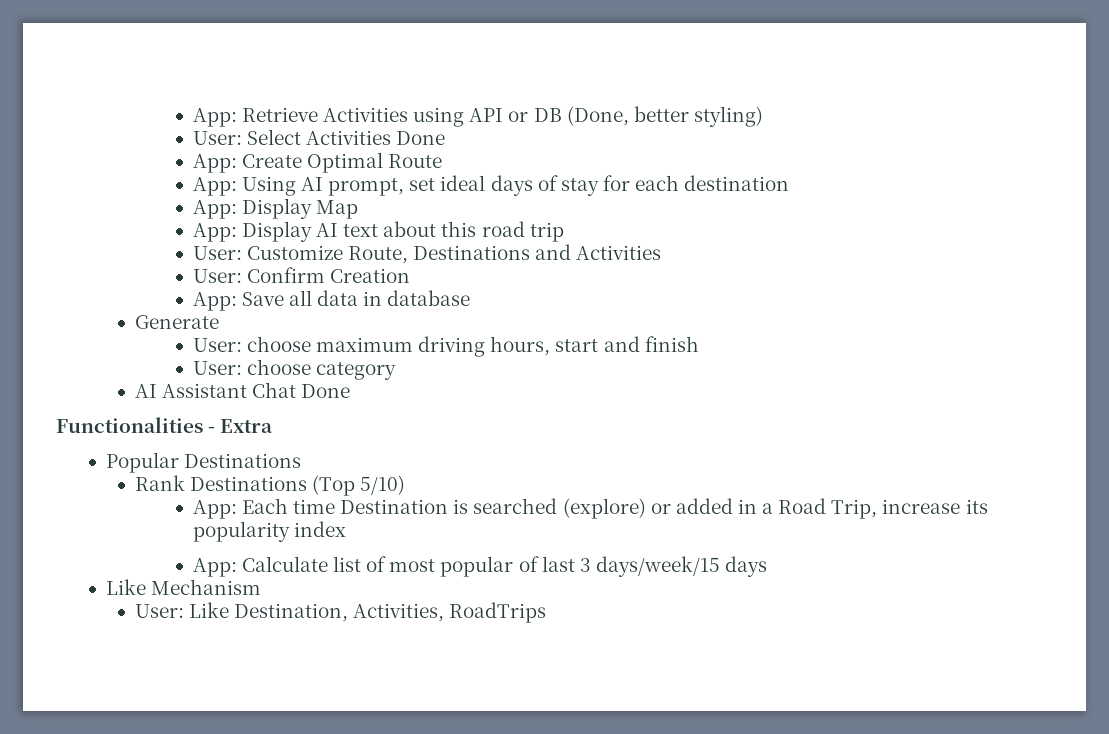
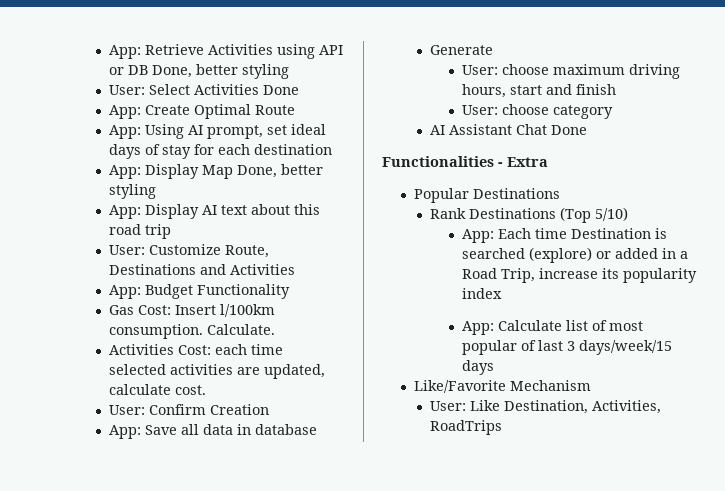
- App: Retrieve Activities using API or DB (Done, better styling)
+ App: Retrieve Activities using API or DB Done, better styling
- App: Display Map
+ App: Display Map Done, better styling
+ App: Budget Functionality
+ Gas Cost: Insert l/100km consumption. Calculate.
+ Activities Cost: each time selected activities are updated, calculate cost.
- Like Mechanism
+ Like/Favorite Mechanism

